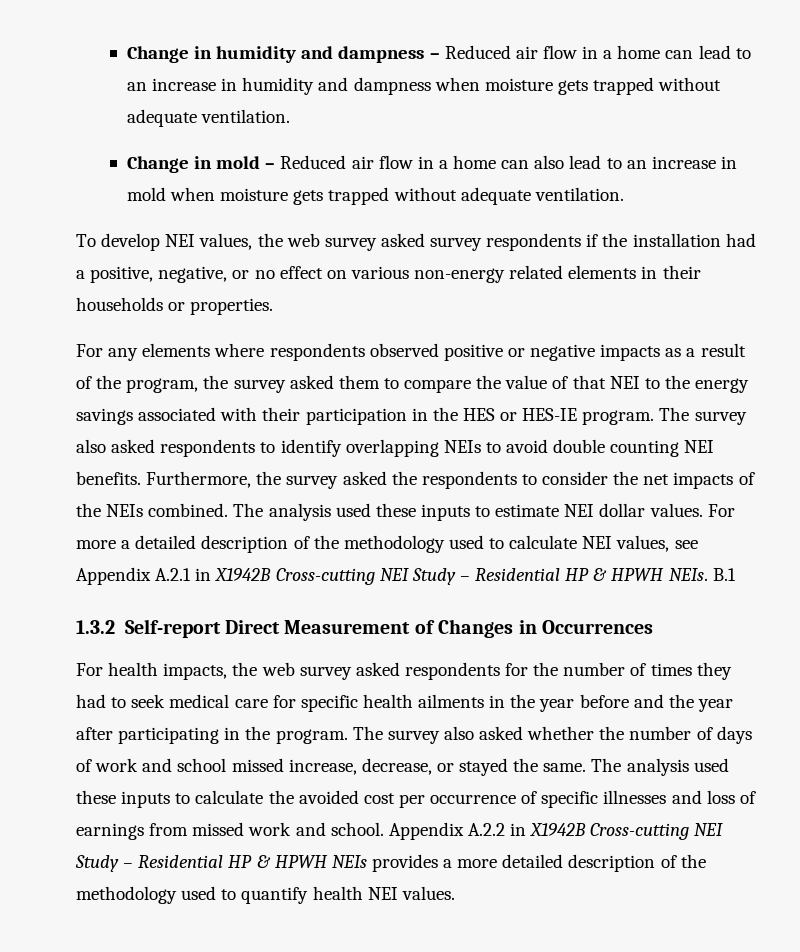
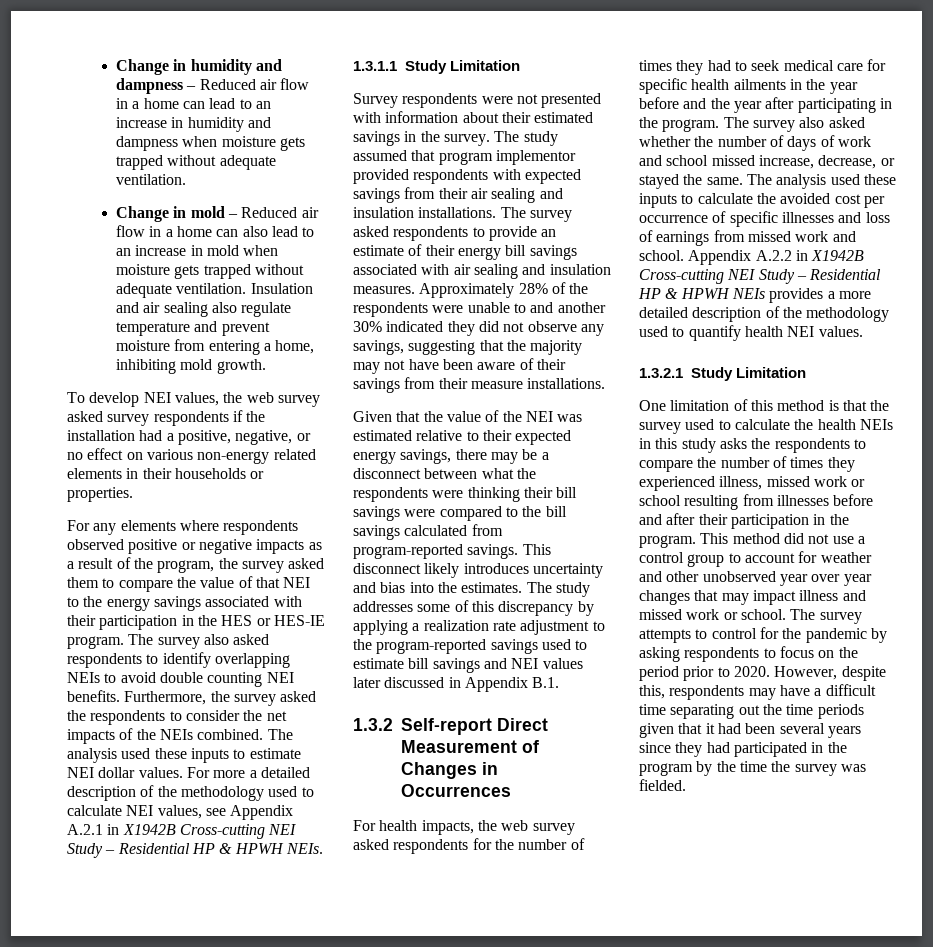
+ Insulation and air sealing also regulate temperature and prevent moisture from entering a home, inhibiting mold growth.
- For more a detailed description of the methodology used to calculate NEI values, see Appendix A.2.1 in X1942B Cross-cutting NEI Study – Residential HP & HPWH NEIs. B.1
+ For more a detailed description of the methodology used to calculate NEI values, see Appendix A.2.1 in X1942B Cross-cutting NEI Study – Residential HP & HPWH NEIs.
+ 1.3.1.1 Study Limitation
+ Survey respondents were not presented with information about their estimated savings in the survey. The study assumed that program implementor provided respondents with expected savings from their air sealing and insulation installations. The survey asked respondents to provide an estimate of their energy bill savings associated with air sealing and insulation measures. Approximately 28% of the respondents were unable to and another 30% indicated they did not observe any savings, suggesting that the majority may not have been aware of their savings from their measure installations.
+ Given that the value of the NEI was estimated relative to their expected energy savings, there may be a disconnect between what the respondents were thinking their bill savings were compared to the bill savings calculated from program-reported savings. This disconnect likely introduces uncertainty and bias into the estimates. The study addresses some of this discrepancy by applying a realization rate adjustment to the program-reported savings used to estimate bill savings and NEI values later discussed in Appendix B.1.
+ 1.3.2.1 Study Limitation
+ One limitation of this method is that the survey used to calculate the health NEIs in this study asks the respondents to compare the number of times they experienced illness, missed work or school resulting from illnesses before and after their participation in the program. This method did not use a control group to account for weather and other unobserved year over year changes that may impact illness and missed work or school. The survey attempts to control for the pandemic by asking respondents to focus on the period prior to 2020. However, despite this, respondents may have a difficult time separating out the time periods given that it had been several years since they had participated in the program by the time the survey was fielded.

